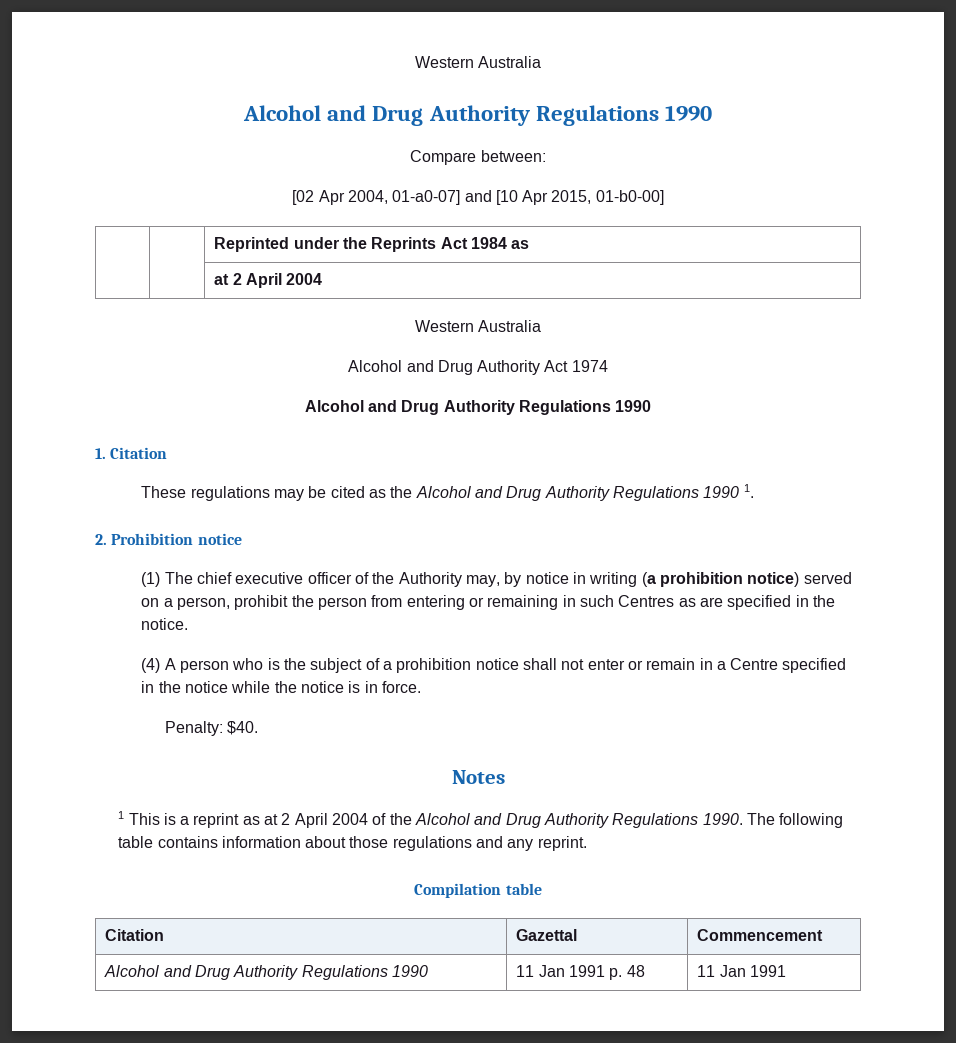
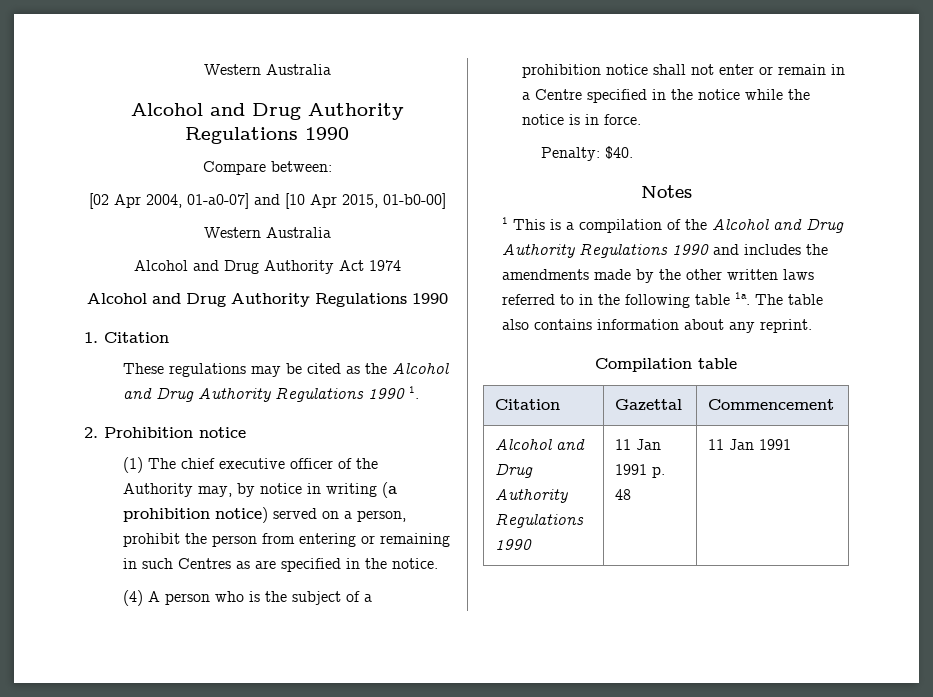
- | | Reprinted under the Reprints Act 1984 as
- | | at 2 April 2004
- 1 This is a reprint as at 2 April 2004 of the Alcohol and Drug Authority Regulations 1990. The following table contains information about those regulations and any reprint.
+ 1 This is a compilation of the Alcohol and Drug Authority Regulations 1990 and includes the amendments made by the other written laws referred to in the following table 1a. The table also contains information about any reprint.

